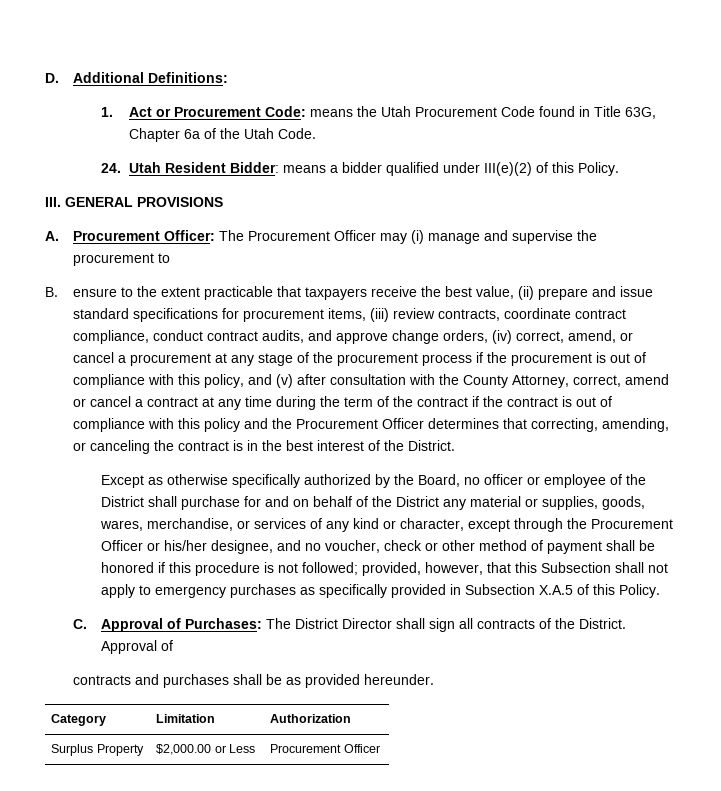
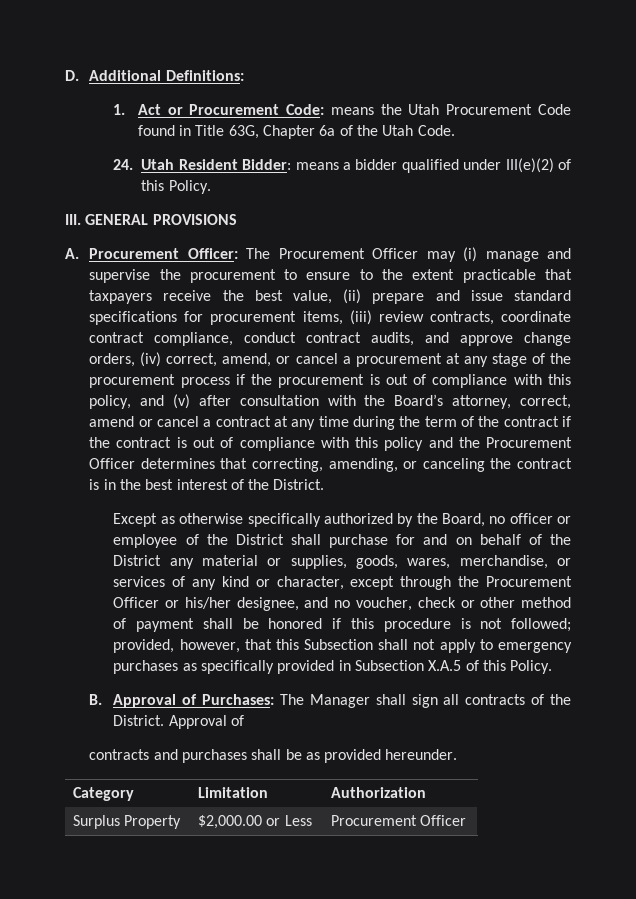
- The Procurement Officer may (i) manage and supervise the procurement to
- B. ensure to the extent practicable that taxpayers receive the best value, (ii) prepare and issue standard specifications for procurement items, (iii) review contracts, coordinate contract compliance, conduct contract audits, and approve change orders, (iv) correct, amend, or cancel a procurement at any stage of the procurement process if the procurement is out of compliance with this policy, and (v) after consultation with the County Attorney, correct, amend or cancel a contract at any time during the term of the contract if the contract is out of compliance with this policy and the Procurement Officer determines that correcting, amending, or canceling the contract is in the best interest of the District.
+ The Procurement Officer may (i) manage and supervise the procurement to ensure to the extent practicable that taxpayers receive the best value, (ii) prepare and issue standard specifications for procurement items, (iii) review contracts, coordinate contract compliance, conduct contract audits, and approve change orders, (iv) correct, amend, or cancel a procurement at any stage of the procurement process if the procurement is out of compliance with this policy, and (v) after consultation with the Board’s attorney, correct, amend or cancel a contract at any time during the term of the contract if the contract is out of compliance with this policy and the Procurement Officer determines that correcting, amending, or canceling the contract is in the best interest of the District.
- C. Approval of Purchases: The District Director shall sign all contracts of the District.
+ B. Approval of Purchases: The Manager shall sign all contracts of the District.

